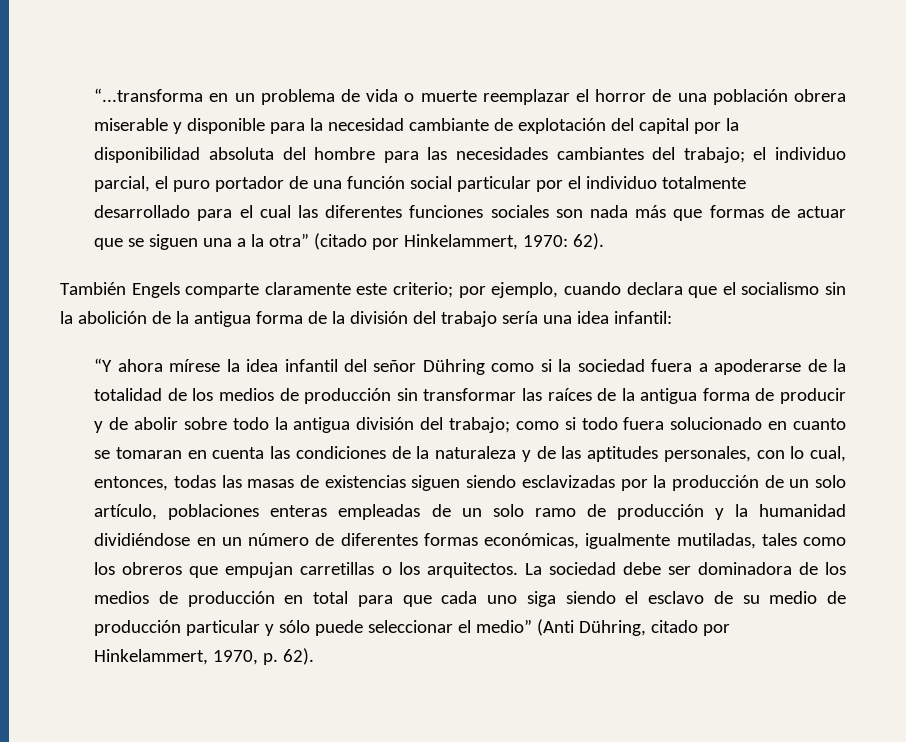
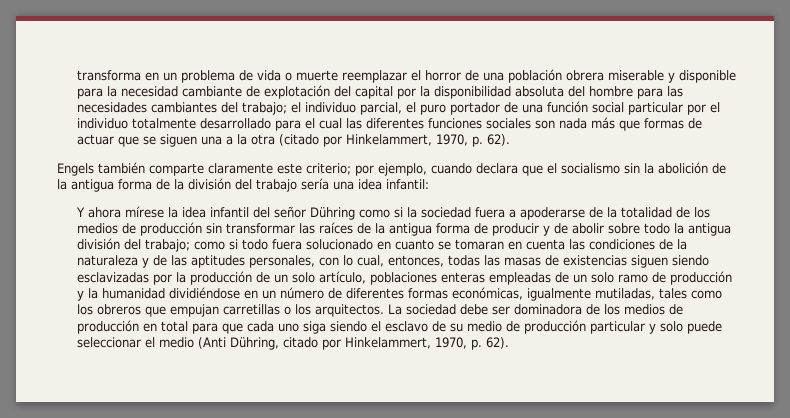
- “...transforma en un problema de vida o muerte reemplazar el horror de una población obrera miserable y disponible para la necesidad cambiante de explotación del capital por la disponibilidad absoluta del hombre para las necesidades cambiantes del trabajo;
+ transforma en un problema de vida o muerte reemplazar el horror de una población obrera miserable y disponible para la necesidad cambiante de explotación del capital por la disponibilidad absoluta del hombre para las necesidades cambiantes del trabajo;
- el individuo parcial, el puro portador de una función social particular por el individuo totalmente desarrollado para el cual las diferentes funciones sociales son nada más que formas de actuar que se siguen una a la otra” (citado por Hinkelammert, 1970: 62).
+ el individuo parcial, el puro portador de una función social particular por el individuo totalmente desarrollado para el cual las diferentes funciones sociales son nada más que formas de actuar que se siguen una a la otra (citado por Hinkelammert, 1970, p. 62).
- También Engels comparte claramente este criterio; por ejemplo, cuando declara que el socialismo sin la abolición de la antigua forma de la división del trabajo sería una idea infantil:
+ Engels también comparte claramente este criterio; por ejemplo, cuando declara que el socialismo sin la abolición de la antigua forma de la división del trabajo sería una idea infantil:
- “Y ahora mírese la idea infantil del señor Dühring como si la sociedad fuera a apoderarse de la totalidad de los medios de producción sin transformar las raíces de la antigua forma de producir y de abolir sobre todo la antigua división del trabajo;
+ Y ahora mírese la idea infantil del señor Dühring como si la sociedad fuera a apoderarse de la totalidad de los medios de producción sin transformar las raíces de la antigua forma de producir y de abolir sobre todo la antigua división del trabajo;
- La sociedad debe ser dominadora de los medios de producción en total para que cada uno siga siendo el esclavo de su medio de producción particular y sólo puede seleccionar el medio” (Anti Dühring, citado por Hinkelammert, 1970, p. 62).
+ La sociedad debe ser dominadora de los medios de producción en total para que cada uno siga siendo el esclavo de su medio de producción particular y solo puede seleccionar el medio (Anti Dühring, citado por Hinkelammert, 1970, p. 62).

